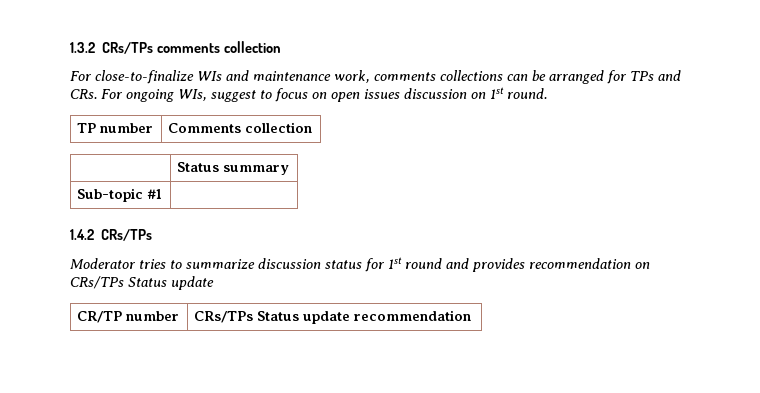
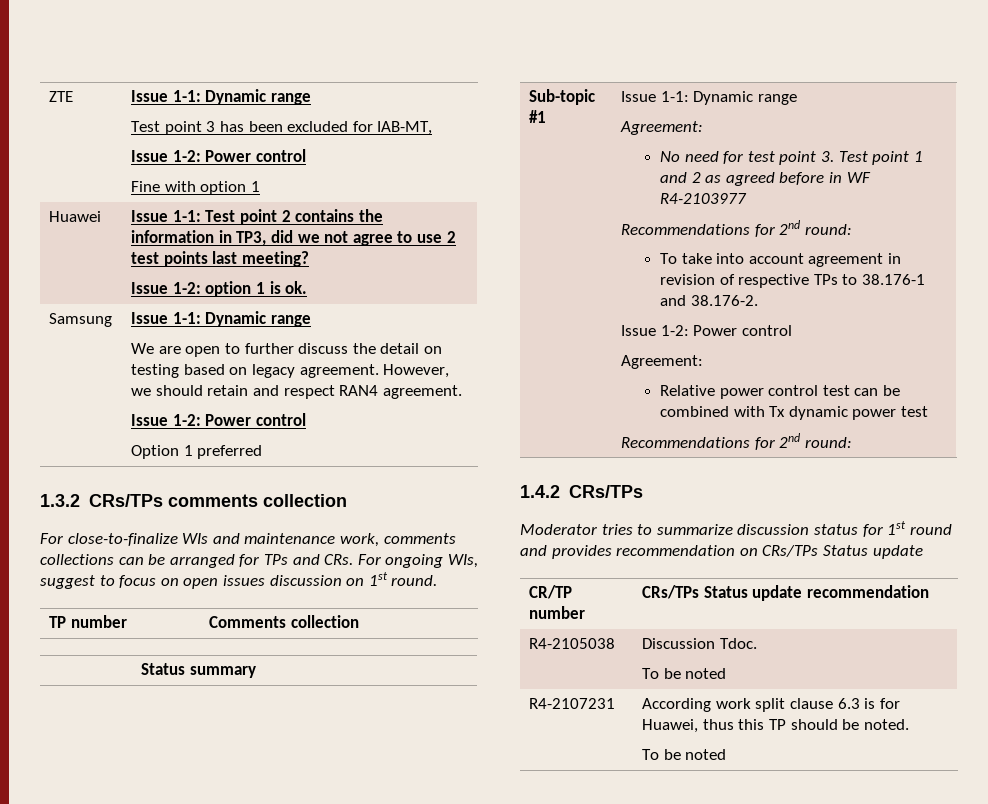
+ ZTE | Issue 1-1: Dynamic range
+ Test point 3 has been excluded for IAB-MT,
+ Issue 1-2: Power control
+ Fine with option 1
+ Huawei | Issue 1-1: Test point 2 contains the information in TP3, did we not agree to use 2 test points last meeting?
+ Issue 1-2: option 1 is ok.
+ Samsung | Issue 1-1: Dynamic range
+ We are open to further discuss the detail on testing based on legacy agreement. However, we should retain and respect RAN4 agreement.
+ Issue 1-2: Power control
+ Option 1 preferred
- Sub-topic #1
+ Sub-topic #1 | Issue 1-1: Dynamic range
+ Agreement:
+ No need for test point 3. Test point 1 and 2 as agreed before in WF R4-2103977
+ Recommendations for 2nd round:
+ To take into account agreement in revision of respective TPs to 38.176-1 and 38.176-2.
+ Issue 1-2: Power control
+ Agreement:
+ Relative power control test can be combined with Tx dynamic power test
+ Recommendations for 2nd round:
+ R4-2105038 | Discussion Tdoc.
+ To be noted
+ R4-2107231 | According work split clause 6.3 is for Huawei, thus this TP should be noted.
+ To be noted

